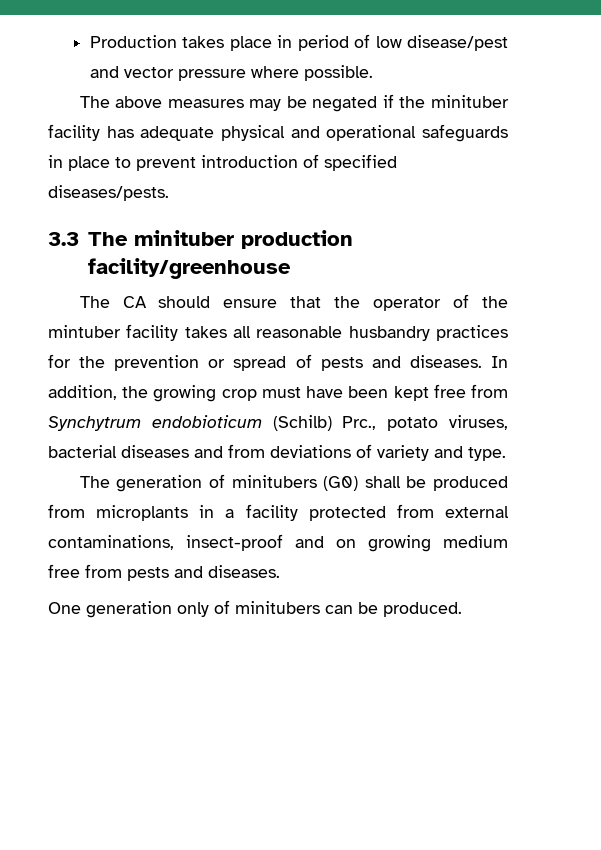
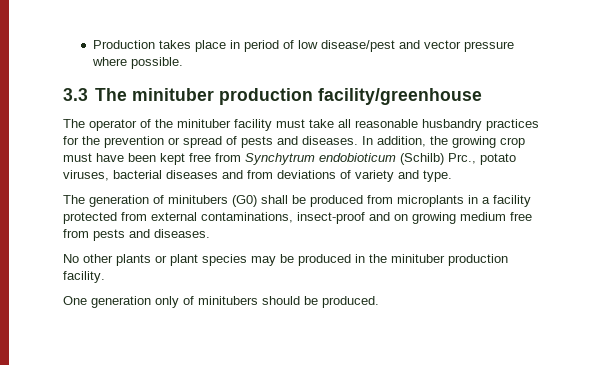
- The above measures may be negated if the minituber facility has adequate physical and operational safeguards in place to prevent introduction of specified diseases/pests.
- The CA should ensure that the operator of the mintuber facility takes all reasonable husbandry practices for the prevention or spread of pests and diseases.
+ The operator of the minituber facility must take all reasonable husbandry practices for the prevention or spread of pests and diseases.
+ No other plants or plant species may be produced in the minituber production facility.
- One generation only of minitubers can be produced.
+ One generation only of minitubers should be produced.

